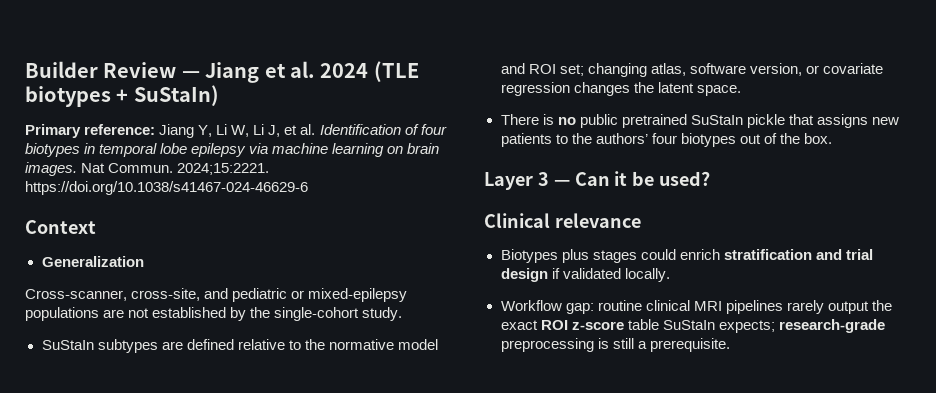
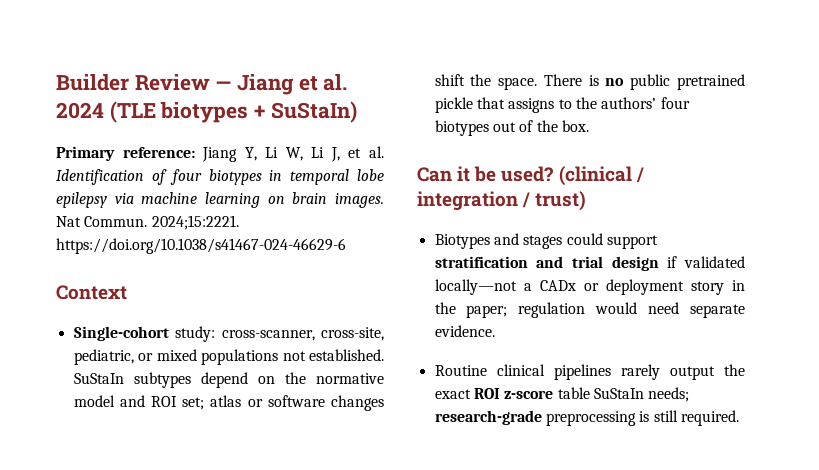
- Generalization
- Cross-scanner, cross-site, and pediatric or mixed-epilepsy populations are not established by the single-cohort study.
- SuStaIn subtypes are defined relative to the normative model and ROI set; changing atlas, software version, or covariate regression changes the latent space.
- There is no public pretrained SuStaIn pickle that assigns new patients to the authors’ four biotypes out of the box.
+ Single-cohort study: cross-scanner, cross-site, pediatric, or mixed populations not established. SuStaIn subtypes depend on the normative model and ROI set; atlas or software changes shift the space. There is no public pretrained pickle that assigns to the authors’ four biotypes out of the box.
- Layer 3 — Can it be used?
- Clinical relevance
+ Can it be used? (clinical / integration / trust)
- Biotypes plus stages could enrich stratification and trial design if validated locally.
- Workflow gap: routine clinical MRI pipelines rarely output the exact ROI z-score table SuStaIn expects; research-grade preprocessing is still a prerequisite.
+ Biotypes and stages could support stratification and trial design if validated locally—not a CADx or deployment story in the paper; regulation would need separate evidence.
+ Routine clinical pipelines rarely output the exact ROI z-score table SuStaIn needs; research-grade preprocessing is still required.

